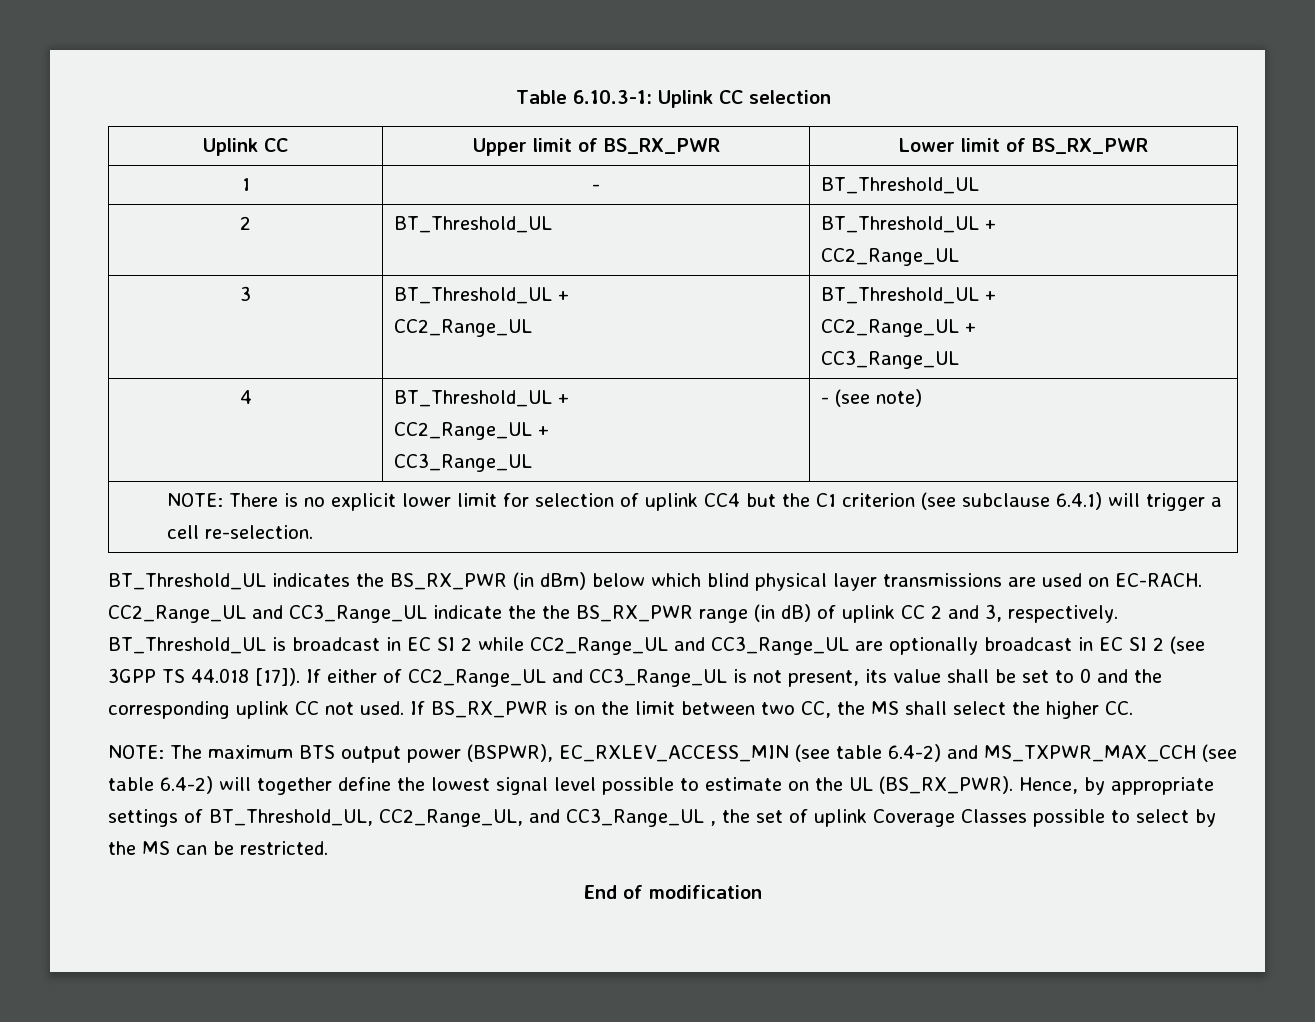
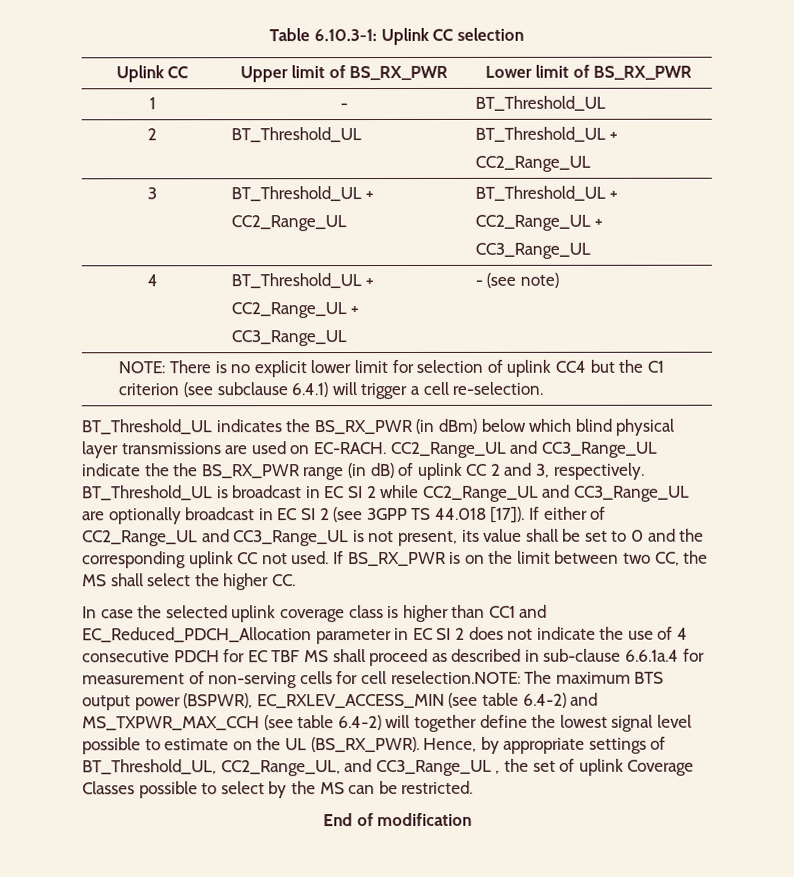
- NOTE: The maximum BTS output power (BSPWR), EC_RXLEV_ACCESS_MIN (see table 6.4-2) and MS_TXPWR_MAX_CCH (see table 6.4-2) will together define the lowest signal level possible to estimate on the UL (BS_RX_PWR).
+ In case the selected uplink coverage class is higher than CC1 and EC_Reduced_PDCH_Allocation parameter in EC SI 2 does not indicate the use of 4 consecutive PDCH for EC TBF MS shall proceed as described in sub-clause 6.6.1a.4 for measurement of non-serving cells for cell reselection.NOTE: The maximum BTS output power (BSPWR), EC_RXLEV_ACCESS_MIN (see table 6.4-2) and MS_TXPWR_MAX_CCH (see table 6.4-2) will together define the lowest signal level possible to estimate on the UL (BS_RX_PWR).

